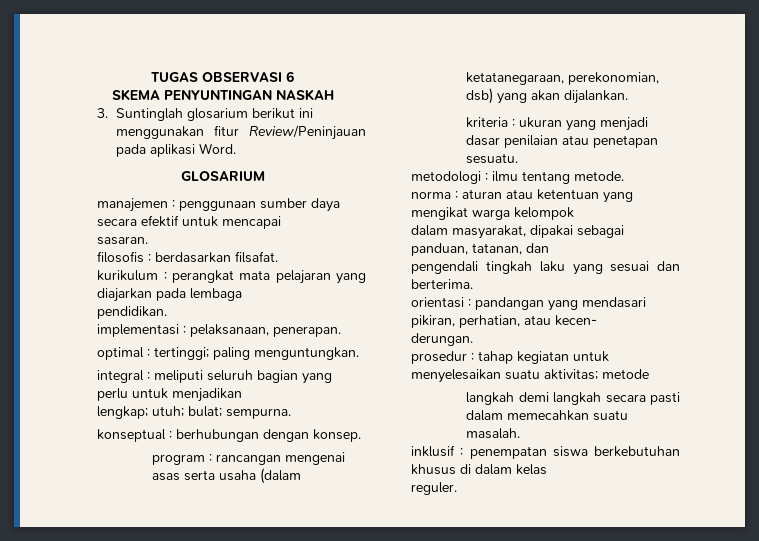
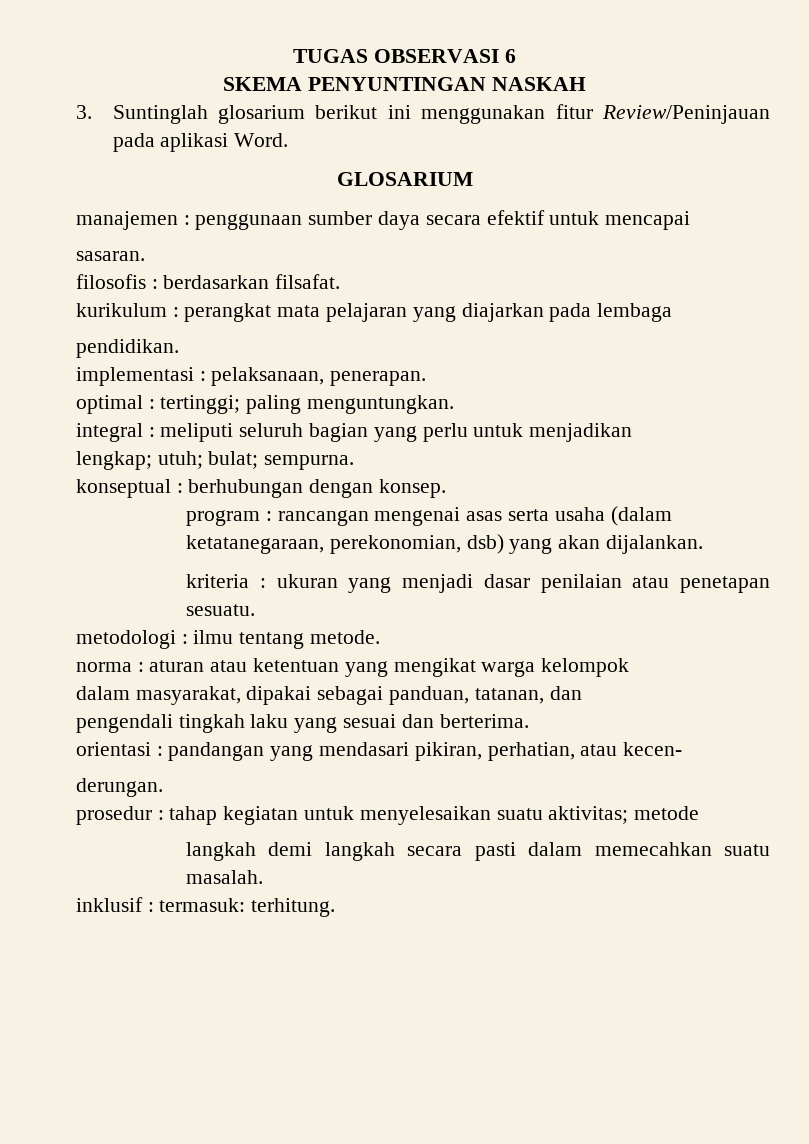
- inklusif : penempatan siswa berkebutuhan khusus di dalam kelas
- reguler.
+ inklusif : termasuk: terhitung.

